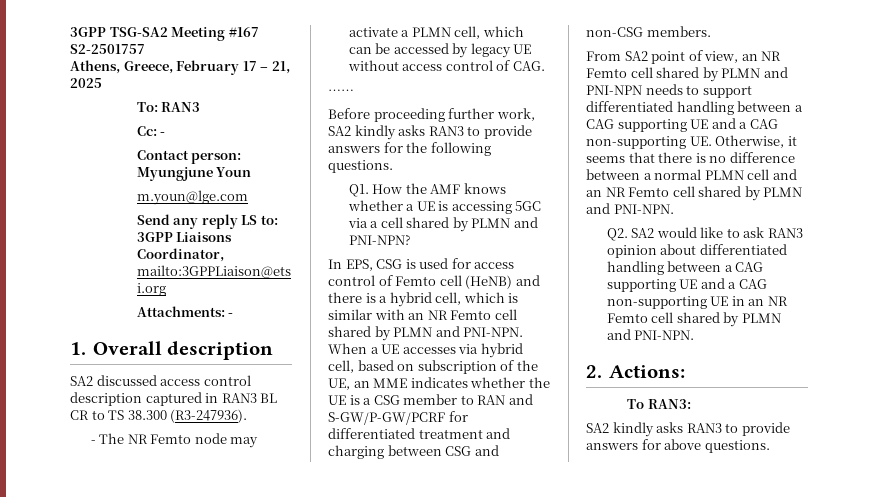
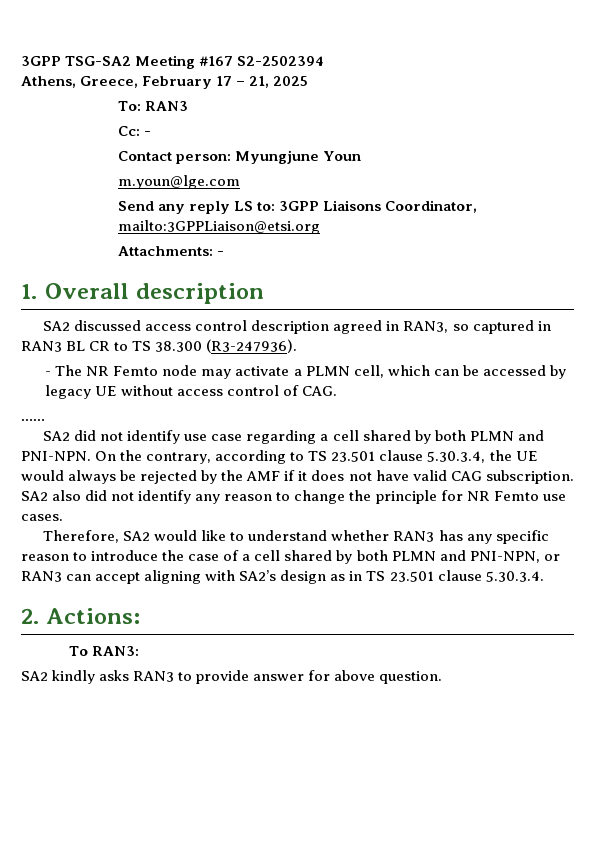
- 3GPP TSG-SA2 Meeting #167 S2-2501757
+ 3GPP TSG-SA2 Meeting #167 S2-2502394
- SA2 discussed access control description captured in RAN3 BL CR to TS 38.300 (R3-247936).
+ SA2 discussed access control description agreed in RAN3, so captured in RAN3 BL CR to TS 38.300 (R3-247936).
- Before proceeding further work, SA2 kindly asks RAN3 to provide answers for the following questions.
- Q1. How the AMF knows whether a UE is accessing 5GC via a cell shared by PLMN and PNI-NPN?
- In EPS, CSG is used for access control of Femto cell (HeNB) and there is a hybrid cell, which is similar with an NR Femto cell shared by PLMN and PNI-NPN. When a UE accesses via hybrid cell, based on subscription of the UE, an MME indicates whether the UE is a CSG member to RAN and S-GW/P-GW/PCRF for differentiated treatment and charging between CSG and non-CSG members.
- From SA2 point of view, an NR Femto cell shared by PLMN and PNI-NPN needs to support differentiated handling between a CAG supporting UE and a CAG non-supporting UE. Otherwise, it seems that there is no difference between a normal PLMN cell and an NR Femto cell shared by PLMN and PNI-NPN.
- Q2. SA2 would like to ask RAN3 opinion about differentiated handling between a CAG supporting UE and a CAG non-supporting UE in an NR Femto cell shared by PLMN and PNI-NPN.
+ SA2 did not identify use case regarding a cell shared by both PLMN and PNI-NPN. On the contrary, according to TS 23.501 clause 5.30.3.4, the UE would always be rejected by the AMF if it does not have valid CAG subscription. SA2 also did not identify any reason to change the principle for NR Femto use cases.
+ Therefore, SA2 would like to understand whether RAN3 has any specific reason to introduce the case of a cell shared by both PLMN and PNI-NPN, or RAN3 can accept aligning with SA2’s design as in TS 23.501 clause 5.30.3.4.
- SA2 kindly asks RAN3 to provide answers for above questions.
+ SA2 kindly asks RAN3 to provide answer for above question.

